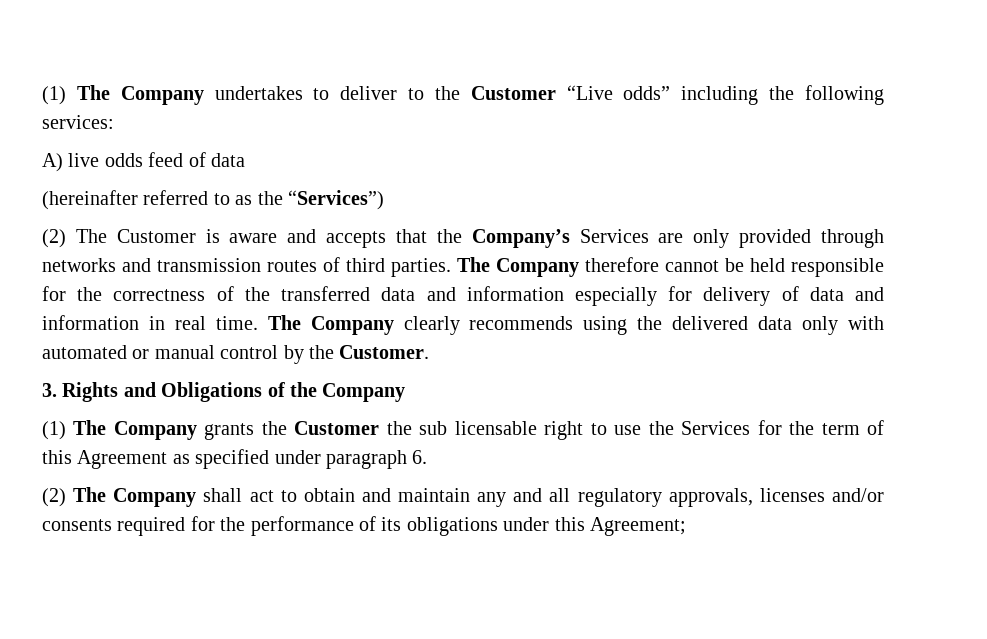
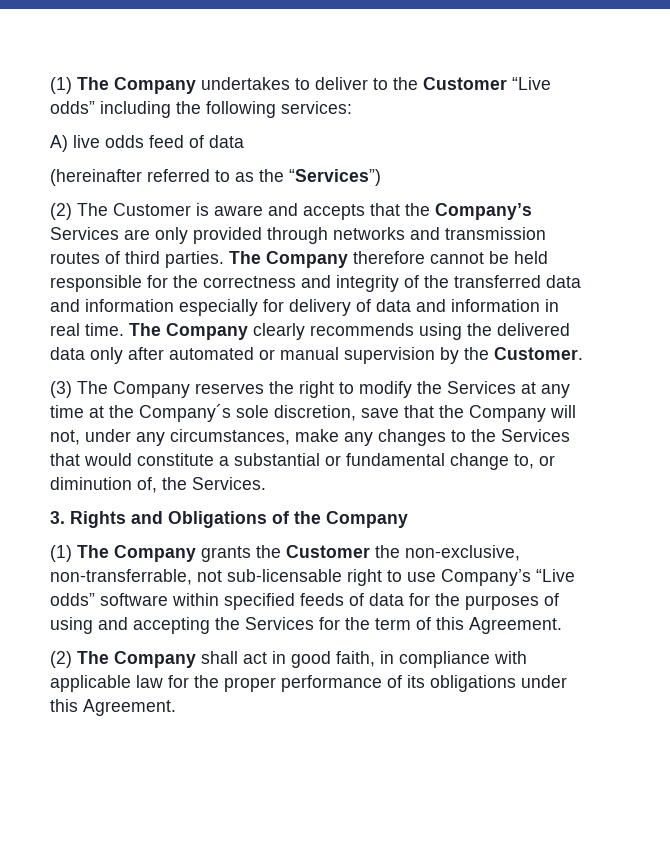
- The Company therefore cannot be held responsible for the correctness of the transferred data and information especially for delivery of data and information in real time.
+ The Company therefore cannot be held responsible for the correctness and integrity of the transferred data and information especially for delivery of data and information in real time.
- The Company clearly recommends using the delivered data only with automated or manual control by the Customer.
+ The Company clearly recommends using the delivered data only after automated or manual supervision by the Customer.
+ (3) The Company reserves the right to modify the Services at any time at the Company´s sole discretion, save that the Company will not, under any circumstances, make any changes to the Services that would constitute a substantial or fundamental change to, or diminution of, the Services.
- (1) The Company grants the Customer the sub licensable right to use the Services for the term of this Agreement as specified under paragraph 6.
+ (1) The Company grants the Customer the non-exclusive, non-transferrable, not sub-licensable right to use Company’s “Live odds” software within specified feeds of data for the purposes of using and accepting the Services for the term of this Agreement.
- (2) The Company shall act to obtain and maintain any and all regulatory approvals, licenses and/or consents required for the performance of its obligations under this Agreement;
+ (2) The Company shall act in good faith, in compliance with applicable law for the proper performance of its obligations under this Agreement.

